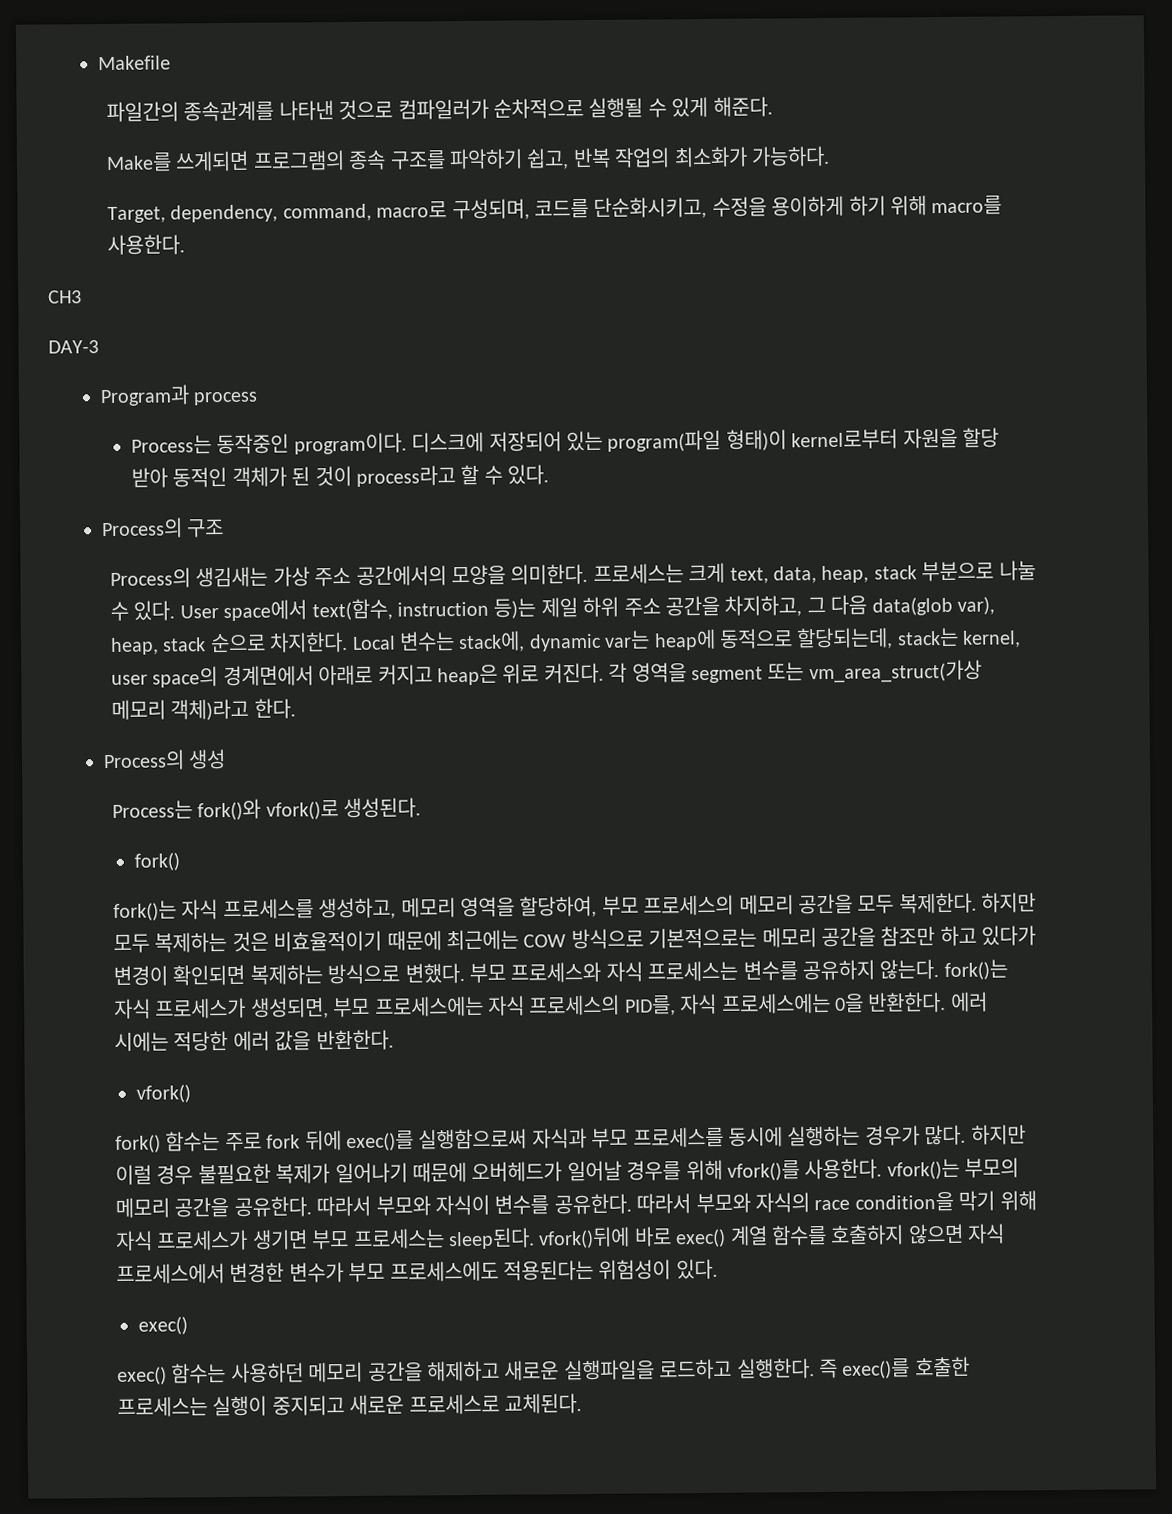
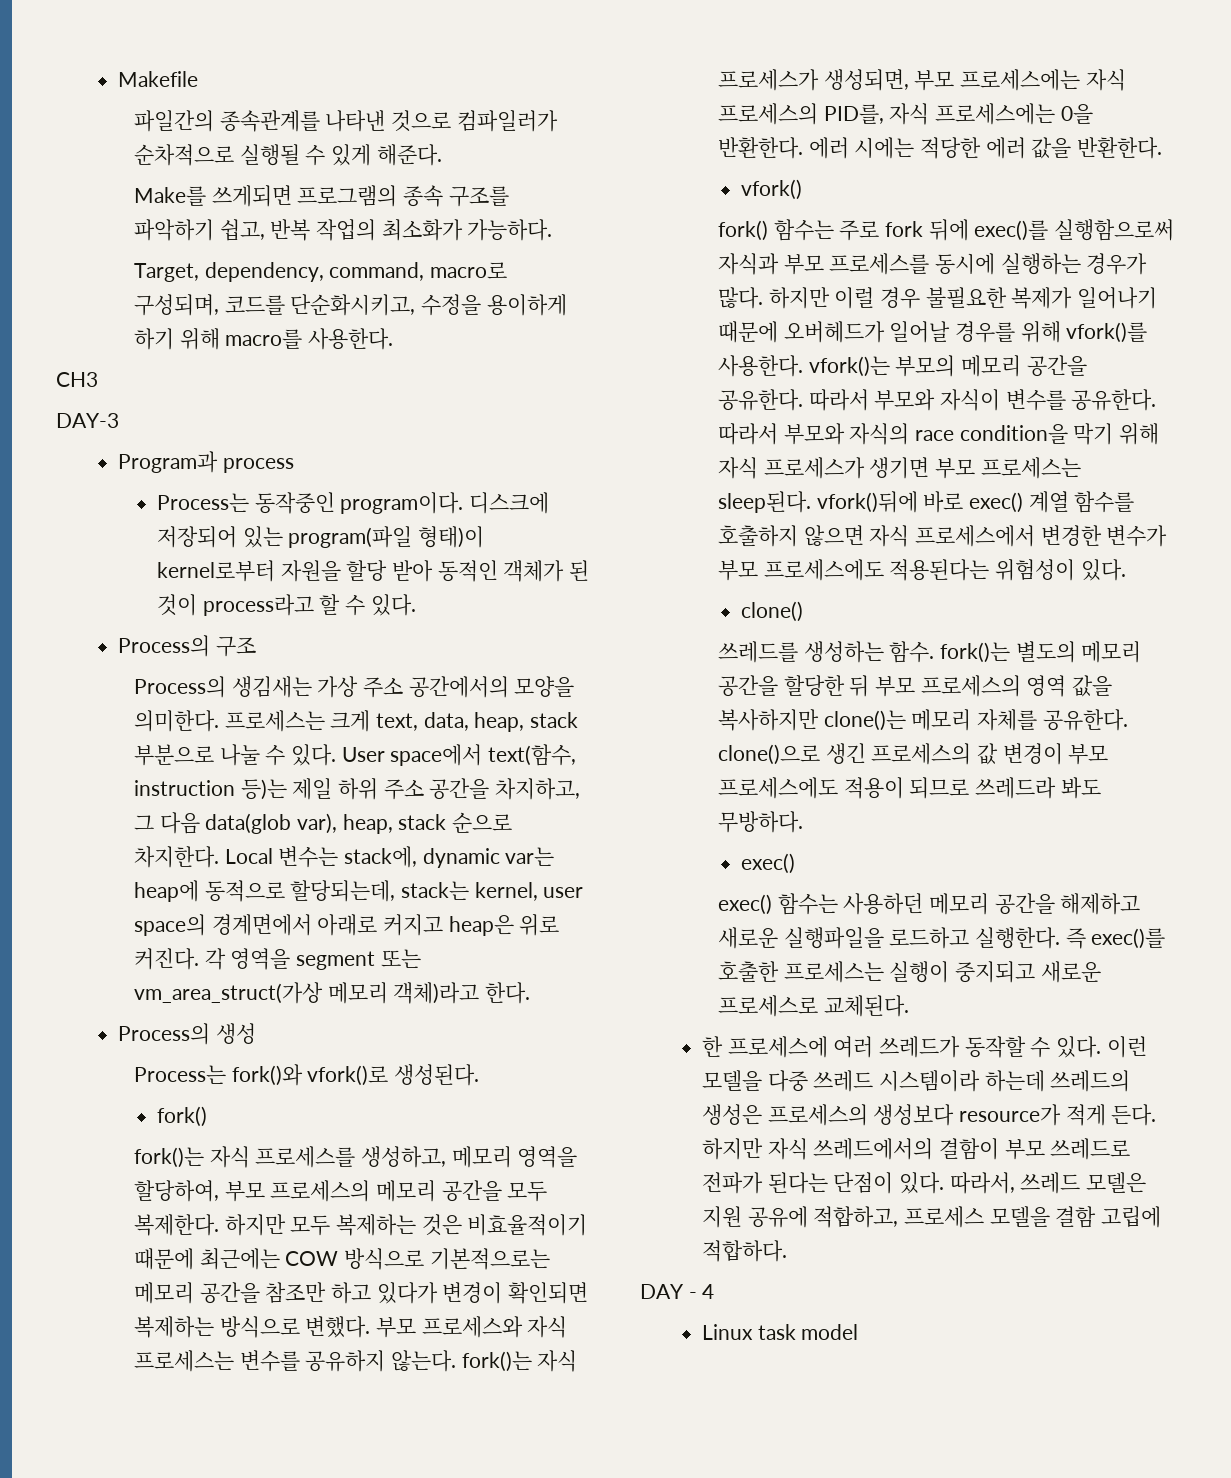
+ clone()
+ 쓰레드를 생성하는 함수. fork()는 별도의 메모리 공간을 할당한 뒤 부모 프로세스의 영역 값을 복사하지만 clone()는 메모리 자체를 공유한다. clone()으로 생긴 프로세스의 값 변경이 부모 프로세스에도 적용이 되므로 쓰레드라 봐도 무방하다.
+ 한 프로세스에 여러 쓰레드가 동작할 수 있다. 이런 모델을 다중 쓰레드 시스템이라 하는데 쓰레드의 생성은 프로세스의 생성보다 resource가 적게 든다. 하지만 자식 쓰레드에서의 결함이 부모 쓰레드로 전파가 된다는 단점이 있다. 따라서, 쓰레드 모델은 지원 공유에 적합하고, 프로세스 모델을 결함 고립에 적합하다.
+ DAY - 4
+ Linux task model

